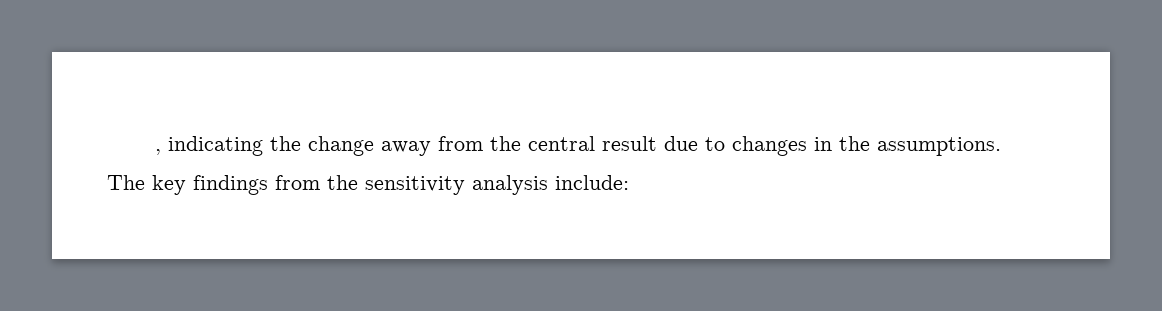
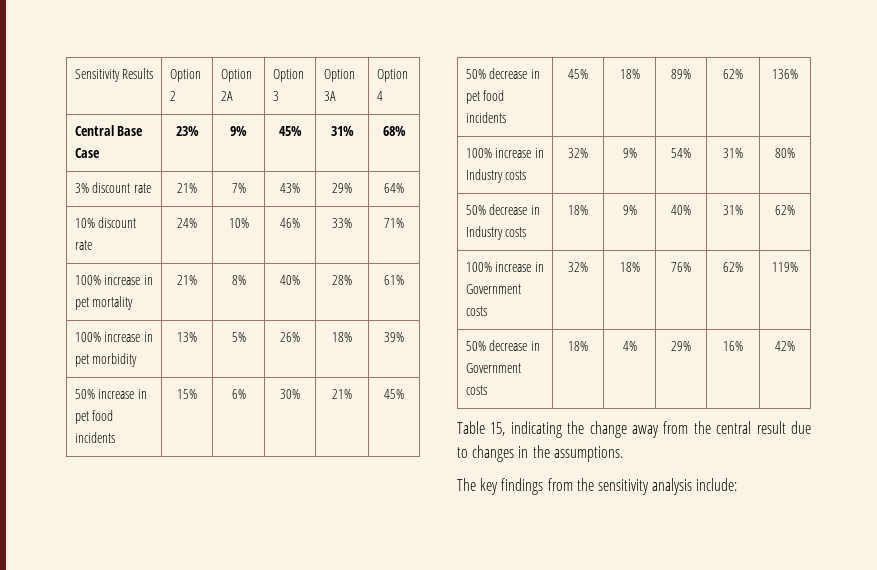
- , indicating the change away from the central result due to changes in the assumptions.
+ Sensitivity Results | Option 2 | Option 2A | Option 3 | Option 3A | Option 4
+ Central Base Case | 23% | 9% | 45% | 31% | 68%
+ 3% discount rate | 21% | 7% | 43% | 29% | 64%
+ 10% discount rate | 24% | 10% | 46% | 33% | 71%
+ 100% increase in pet mortality | 21% | 8% | 40% | 28% | 61%
+ 100% increase in pet morbidity | 13% | 5% | 26% | 18% | 39%
+ 50% increase in pet food incidents | 15% | 6% | 30% | 21% | 45%
+ 50% decrease in pet food incidents | 45% | 18% | 89% | 62% | 136%
+ 100% increase in Industry costs | 32% | 9% | 54% | 31% | 80%
+ 50% decrease in Industry costs | 18% | 9% | 40% | 31% | 62%
+ 100% increase in Government costs | 32% | 18% | 76% | 62% | 119%
+ 50% decrease in Government costs | 18% | 4% | 29% | 16% | 42%
+ Table 15, indicating the change away from the central result due to changes in the assumptions.

